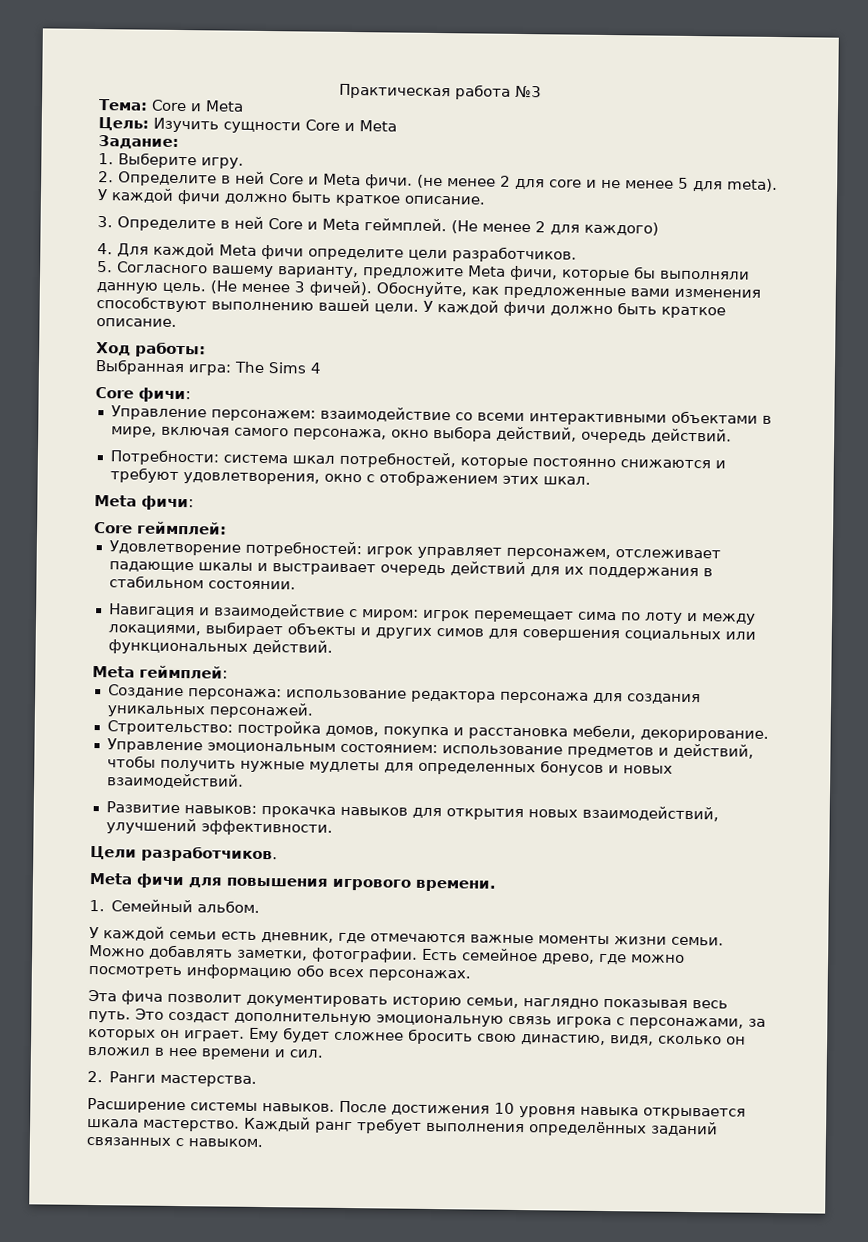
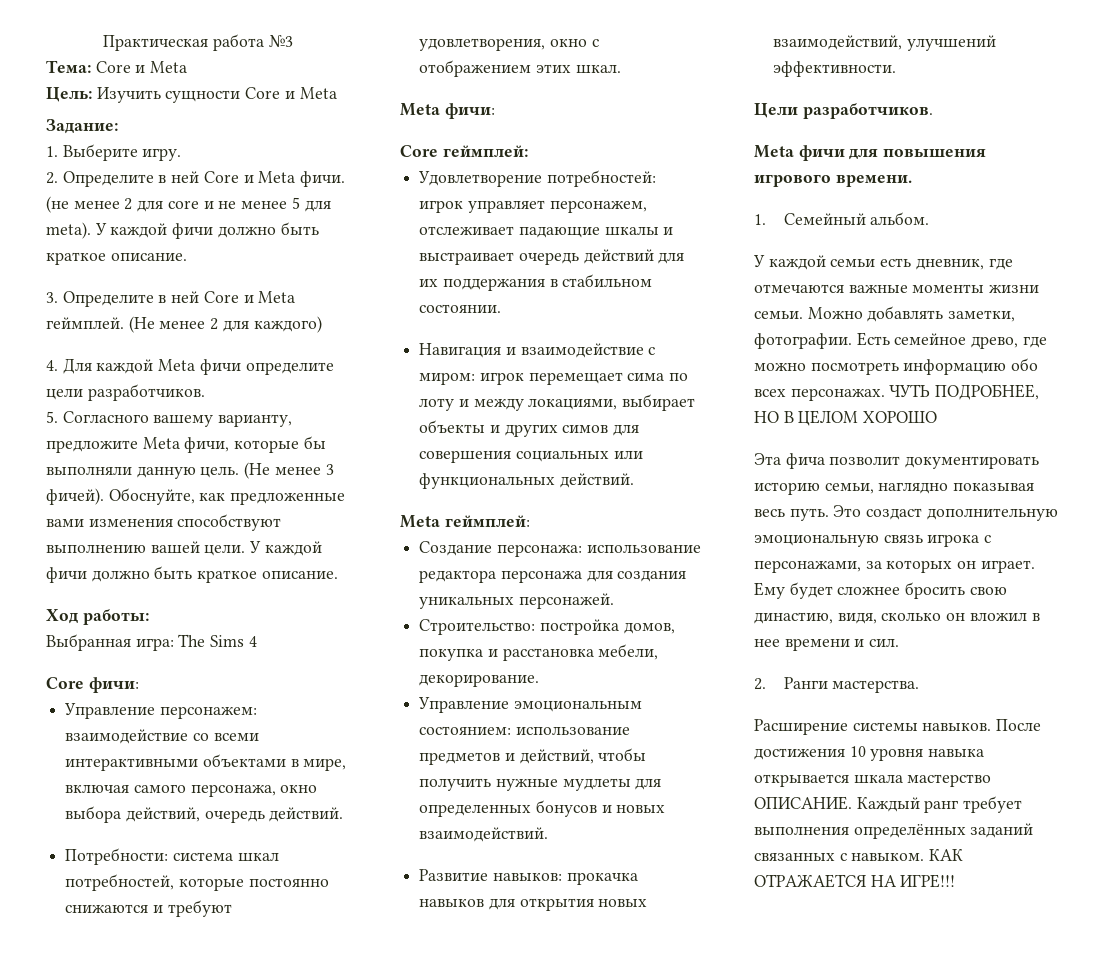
+ ЧУТЬ ПОДРОБНЕЕ, НО В ЦЕЛОМ ХОРОШО
- После достижения 10 уровня навыка открывается шкала мастерство.
+ После достижения 10 уровня навыка открывается шкала мастерство ОПИСАНИЕ.
+ КАК ОТРАЖАЕТСЯ НА ИГРЕ!!!

